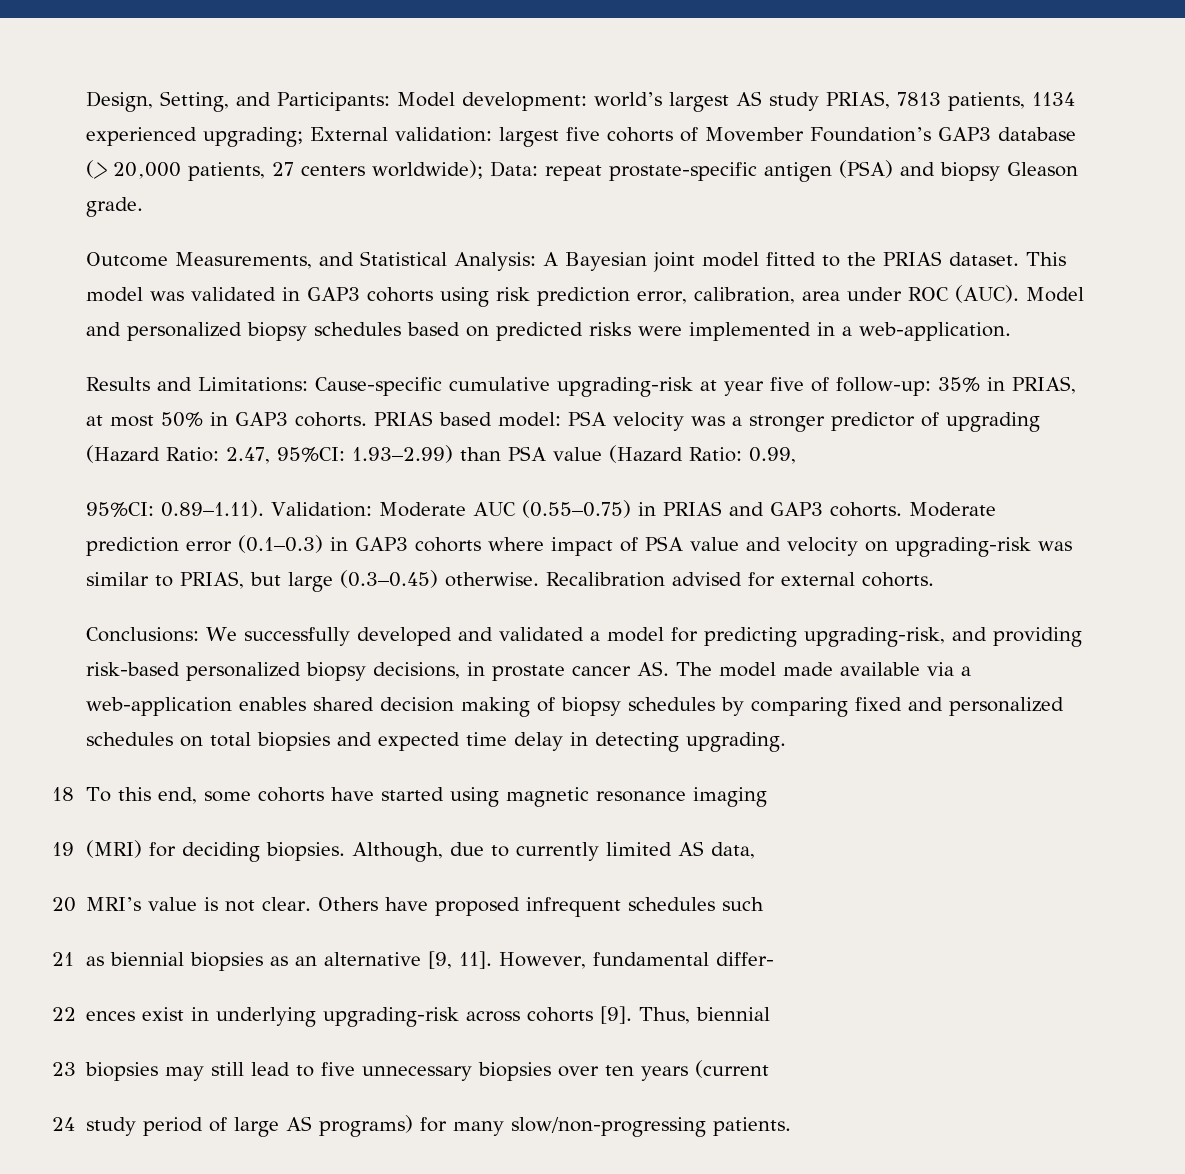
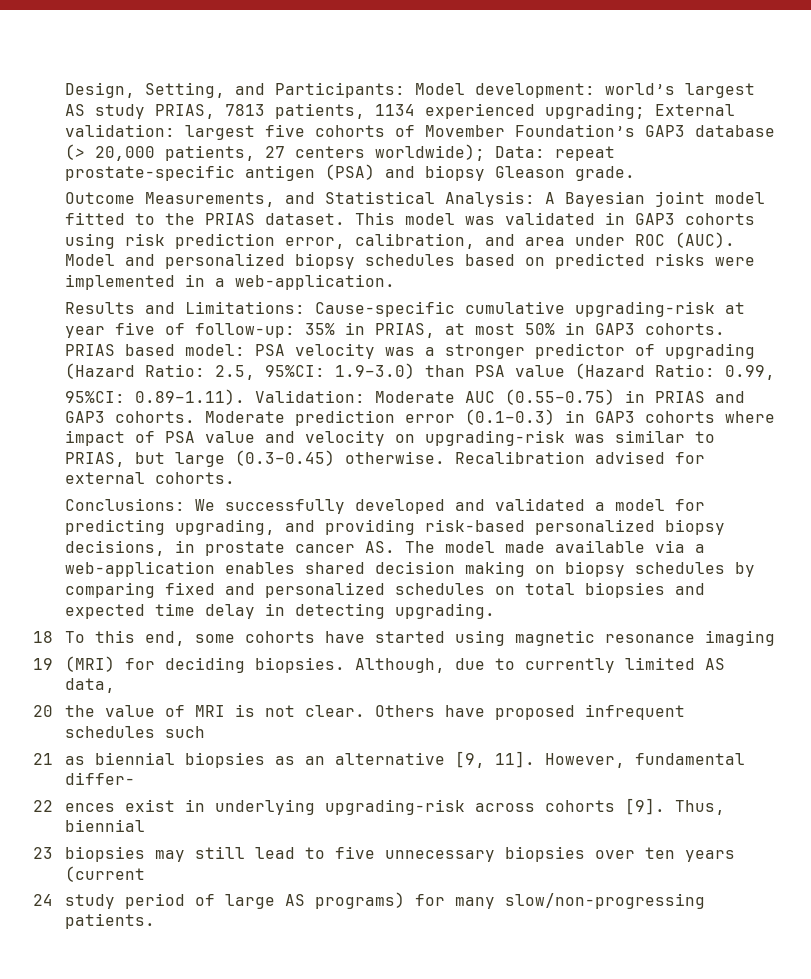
- This model was validated in GAP3 cohorts using risk prediction error, calibration, area under ROC (AUC).
+ This model was validated in GAP3 cohorts using risk prediction error, calibration, and area under ROC (AUC).
- PRIAS based model: PSA velocity was a stronger predictor of upgrading (Hazard Ratio: 2.47, 95%CI: 1.93–2.99) than PSA value (Hazard Ratio: 0.99,
+ PRIAS based model: PSA velocity was a stronger predictor of upgrading (Hazard Ratio: 2.5, 95%CI: 1.9–3.0) than PSA value (Hazard Ratio: 0.99,
- Conclusions: We successfully developed and validated a model for predicting upgrading-risk, and providing risk-based personalized biopsy decisions, in prostate cancer AS. The model made available via a web-application enables shared decision making of biopsy schedules by comparing fixed and personalized schedules on total biopsies and expected time delay in detecting upgrading.
+ Conclusions: We successfully developed and validated a model for predicting upgrading, and providing risk-based personalized biopsy decisions, in prostate cancer AS. The model made available via a web-application enables shared decision making on biopsy schedules by comparing fixed and personalized schedules on total biopsies and expected time delay in detecting upgrading.
- 20 MRI’s value is not clear.
+ 20 the value of MRI is not clear.

